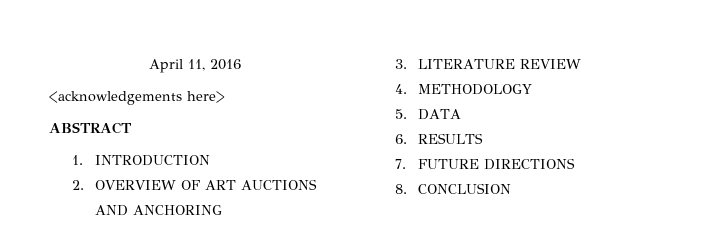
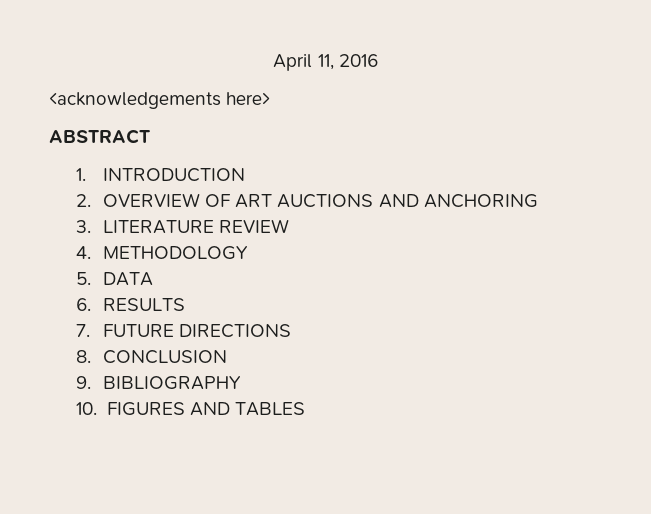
+ 9. BIBLIOGRAPHY
+ 10. FIGURES AND TABLES

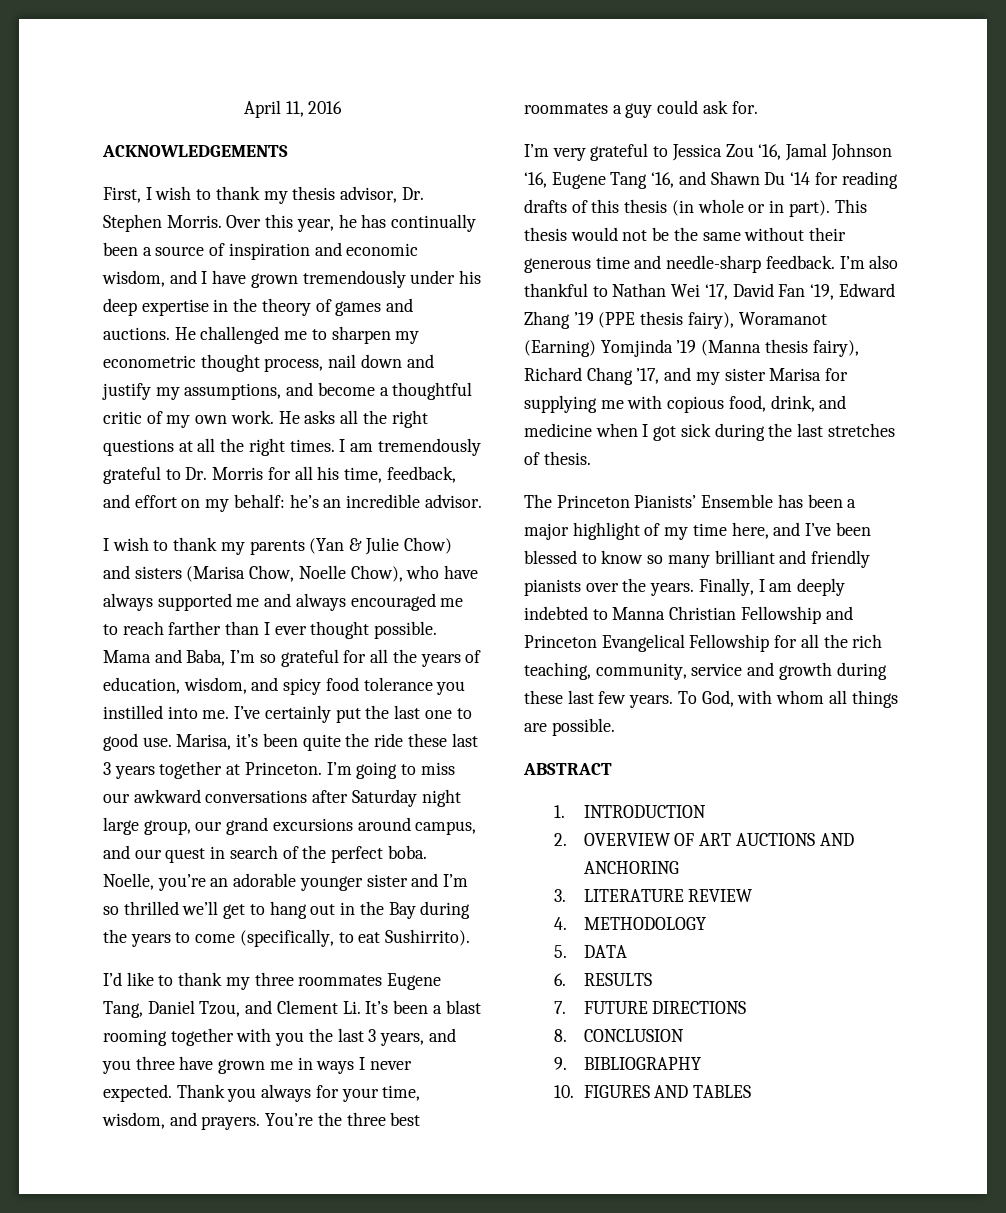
- <acknowledgements here>
+ ACKNOWLEDGEMENTS
+ First, I wish to thank my thesis advisor, Dr. Stephen Morris. Over this year, he has continually been a source of inspiration and economic wisdom, and I have grown tremendously under his deep expertise in the theory of games and auctions. He challenged me to sharpen my econometric thought process, nail down and justify my assumptions, and become a thoughtful critic of my own work. He asks all the right questions at all the right times. I am tremendously grateful to Dr. Morris for all his time, feedback, and effort on my behalf: he’s an incredible advisor.
+ I wish to thank my parents (Yan & Julie Chow) and sisters (Marisa Chow, Noelle Chow), who have always supported me and always encouraged me to reach farther than I ever thought possible. Mama and Baba, I’m so grateful for all the years of education, wisdom, and spicy food tolerance you instilled into me. I’ve certainly put the last one to good use. Marisa, it’s been quite the ride these last 3 years together at Princeton. I’m going to miss our awkward conversations after Saturday night large group, our grand excursions around campus, and our quest in search of the perfect boba. Noelle, you’re an adorable younger sister and I’m so thrilled we’ll get to hang out in the Bay during the years to come (specifically, to eat Sushirrito).
+ I’d like to thank my three roommates Eugene Tang, Daniel Tzou, and Clement Li. It’s been a blast rooming together with you the last 3 years, and you three have grown me in ways I never expected. Thank you always for your time, wisdom, and prayers. You’re the three best roommates a guy could ask for.
+ I’m very grateful to Jessica Zou ‘16, Jamal Johnson ‘16, Eugene Tang ‘16, and Shawn Du ‘14 for reading drafts of this thesis (in whole or in part). This thesis would not be the same without their generous time and needle-sharp feedback. I’m also thankful to Nathan Wei ‘17, David Fan ‘19, Edward Zhang ’19 (PPE thesis fairy), Woramanot (Earning) Yomjinda ’19 (Manna thesis fairy), Richard Chang ’17, and my sister Marisa for supplying me with copious food, drink, and medicine when I got sick during the last stretches of thesis.
+ The Princeton Pianists’ Ensemble has been a major highlight of my time here, and I’ve been blessed to know so many brilliant and friendly pianists over the years. Finally, I am deeply indebted to Manna Christian Fellowship and Princeton Evangelical Fellowship for all the rich teaching, community, service and growth during these last few years. To God, with whom all things are possible.

